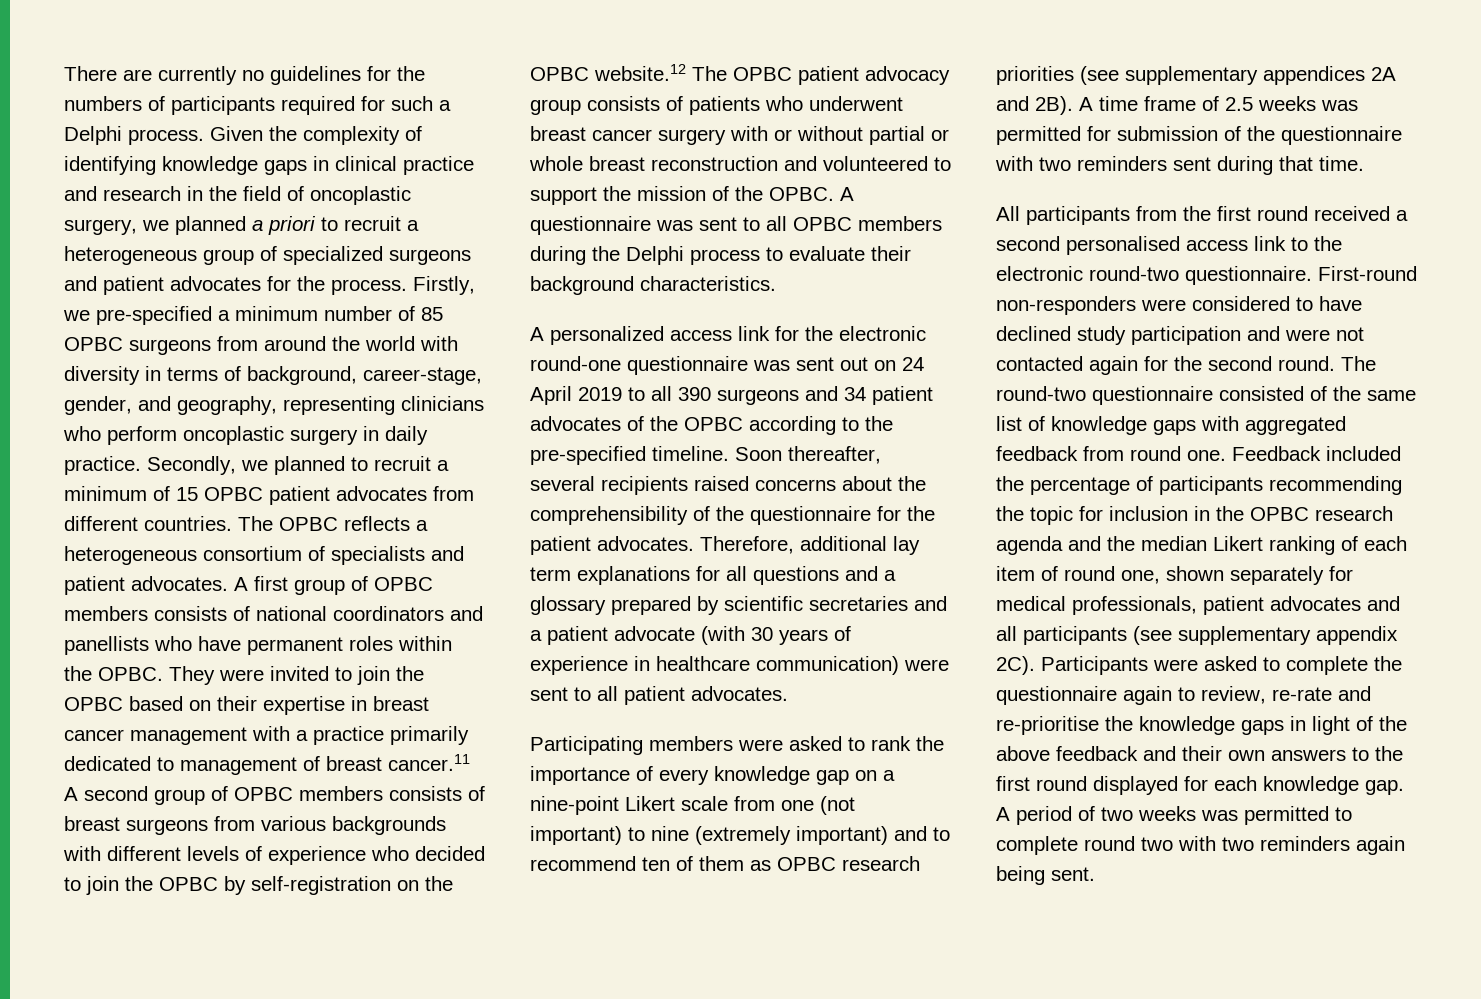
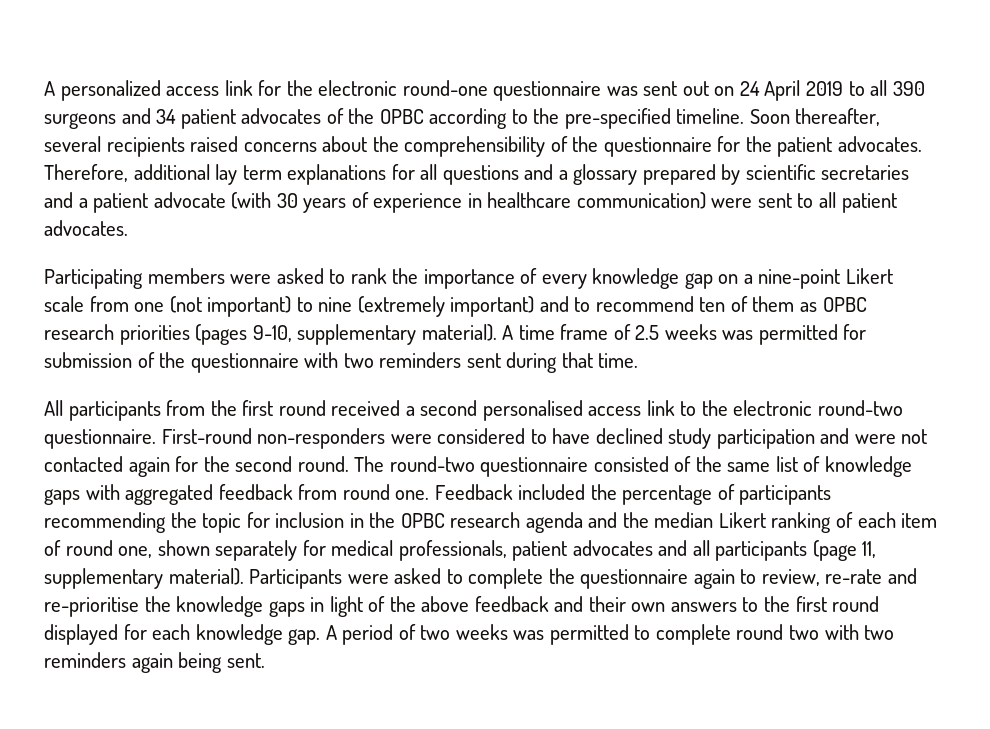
- There are currently no guidelines for the numbers of participants required for such a Delphi process. Given the complexity of identifying knowledge gaps in clinical practice and research in the field of oncoplastic surgery, we planned a priori to recruit a heterogeneous group of specialized surgeons and patient advocates for the process. Firstly, we pre-specified a minimum number of 85 OPBC surgeons from around the world with diversity in terms of background, career-stage, gender, and geography, representing clinicians who perform oncoplastic surgery in daily practice. Secondly, we planned to recruit a minimum of 15 OPBC patient advocates from different countries. The OPBC reflects a heterogeneous consortium of specialists and patient advocates. A first group of OPBC members consists of national coordinators and panellists who have permanent roles within the OPBC. They were invited to join the OPBC based on their expertise in breast cancer management with a practice primarily dedicated to management of breast cancer.11 A second group of OPBC members consists of breast surgeons from various backgrounds with different levels of experience who decided to join the OPBC by self-registration on the OPBC website.12 The OPBC patient advocacy group consists of patients who underwent breast cancer surgery with or without partial or whole breast reconstruction and volunteered to support the mission of the OPBC. A questionnaire was sent to all OPBC members during the Delphi process to evaluate their background characteristics.
- Participating members were asked to rank the importance of every knowledge gap on a nine-point Likert scale from one (not important) to nine (extremely important) and to recommend ten of them as OPBC research priorities (see supplementary appendices 2A and 2B).
+ Participating members were asked to rank the importance of every knowledge gap on a nine-point Likert scale from one (not important) to nine (extremely important) and to recommend ten of them as OPBC research priorities (pages 9-10, supplementary material).
- Feedback included the percentage of participants recommending the topic for inclusion in the OPBC research agenda and the median Likert ranking of each item of round one, shown separately for medical professionals, patient advocates and all participants (see supplementary appendix 2C).
+ Feedback included the percentage of participants recommending the topic for inclusion in the OPBC research agenda and the median Likert ranking of each item of round one, shown separately for medical professionals, patient advocates and all participants (page 11, supplementary material).

